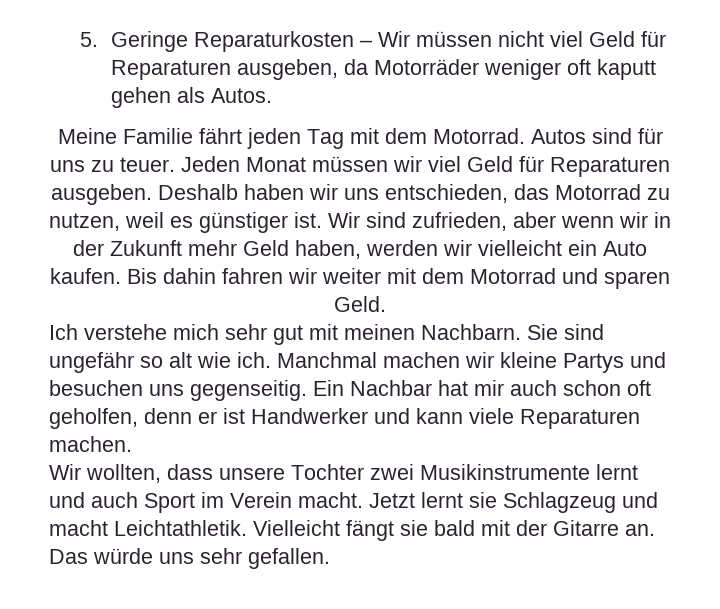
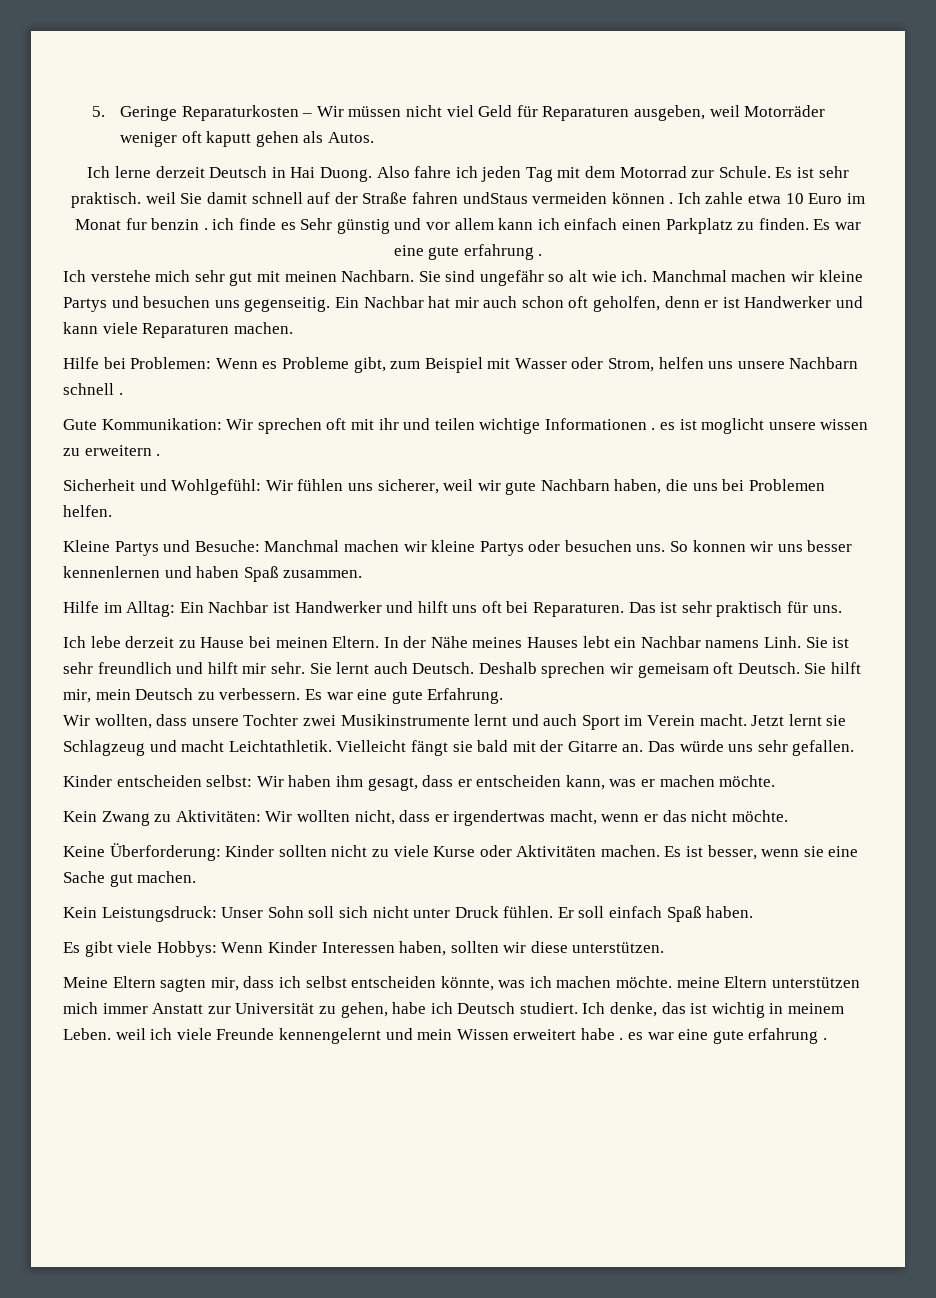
- 5. Geringe Reparaturkosten – Wir müssen nicht viel Geld für Reparaturen ausgeben, da Motorräder weniger oft kaputt gehen als Autos.
+ 5. Geringe Reparaturkosten – Wir müssen nicht viel Geld für Reparaturen ausgeben, weil Motorräder weniger oft kaputt gehen als Autos.
- Meine Familie fährt jeden Tag mit dem Motorrad. Autos sind für uns zu teuer. Jeden Monat müssen wir viel Geld für Reparaturen ausgeben. Deshalb haben wir uns entschieden, das Motorrad zu nutzen, weil es günstiger ist. Wir sind zufrieden, aber wenn wir in der Zukunft mehr Geld haben, werden wir vielleicht ein Auto kaufen. Bis dahin fahren wir weiter mit dem Motorrad und sparen Geld.
+ Ich lerne derzeit Deutsch in Hai Duong. Also fahre ich jeden Tag mit dem Motorrad zur Schule. Es ist sehr praktisch. weil Sie damit schnell auf der Straße fahren undStaus vermeiden können . Ich zahle etwa 10 Euro im Monat fur benzin . ich finde es Sehr günstig und vor allem kann ich einfach einen Parkplatz zu finden. Es war eine gute erfahrung .
+ Hilfe bei Problemen: Wenn es Probleme gibt, zum Beispiel mit Wasser oder Strom, helfen uns unsere Nachbarn schnell .
+ Gute Kommunikation: Wir sprechen oft mit ihr und teilen wichtige Informationen . es ist moglicht unsere wissen zu erweitern .
+ Sicherheit und Wohlgefühl: Wir fühlen uns sicherer, weil wir gute Nachbarn haben, die uns bei Problemen helfen.
+ Kleine Partys und Besuche: Manchmal machen wir kleine Partys oder besuchen uns. So konnen wir uns besser kennenlernen und haben Spaß zusammen.
+ Hilfe im Alltag: Ein Nachbar ist Handwerker und hilft uns oft bei Reparaturen. Das ist sehr praktisch für uns.
+ Ich lebe derzeit zu Hause bei meinen Eltern. In der Nähe meines Hauses lebt ein Nachbar namens Linh. Sie ist sehr freundlich und hilft mir sehr. Sie lernt auch Deutsch. Deshalb sprechen wir gemeisam oft Deutsch. Sie hilft mir, mein Deutsch zu verbessern. Es war eine gute Erfahrung.
+ Kinder entscheiden selbst: Wir haben ihm gesagt, dass er entscheiden kann, was er machen möchte.
+ Kein Zwang zu Aktivitäten: Wir wollten nicht, dass er irgendertwas macht, wenn er das nicht möchte.
+ Keine Überforderung: Kinder sollten nicht zu viele Kurse oder Aktivitäten machen. Es ist besser, wenn sie eine Sache gut machen.
+ Kein Leistungsdruck: Unser Sohn soll sich nicht unter Druck fühlen. Er soll einfach Spaß haben.
+ Es gibt viele Hobbys: Wenn Kinder Interessen haben, sollten wir diese unterstützen.
+ Meine Eltern sagten mir, dass ich selbst entscheiden könnte, was ich machen möchte. meine Eltern unterstützen mich immer Anstatt zur Universität zu gehen, habe ich Deutsch studiert. Ich denke, das ist wichtig in meinem Leben. weil ich viele Freunde kennengelernt und mein Wissen erweitert habe . es war eine gute erfahrung .

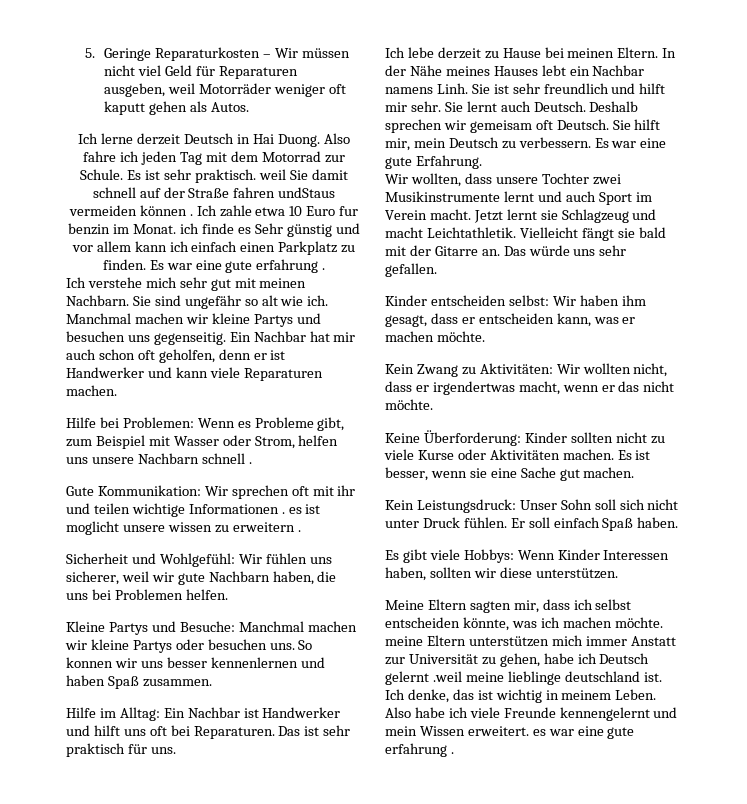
- Ich zahle etwa 10 Euro im Monat fur benzin . ich finde es Sehr günstig und vor allem kann ich einfach einen Parkplatz zu finden.
+ Ich zahle etwa 10 Euro fur benzin im Monat. ich finde es Sehr günstig und vor allem kann ich einfach einen Parkplatz zu finden.
- Meine Eltern sagten mir, dass ich selbst entscheiden könnte, was ich machen möchte. meine Eltern unterstützen mich immer Anstatt zur Universität zu gehen, habe ich Deutsch studiert.
+ Meine Eltern sagten mir, dass ich selbst entscheiden könnte, was ich machen möchte. meine Eltern unterstützen mich immer Anstatt zur Universität zu gehen, habe ich Deutsch gelernt .weil meine lieblinge deutschland ist.
- Ich denke, das ist wichtig in meinem Leben. weil ich viele Freunde kennengelernt und mein Wissen erweitert habe . es war eine gute erfahrung .
+ Ich denke, das ist wichtig in meinem Leben. Also habe ich viele Freunde kennengelernt und mein Wissen erweitert. es war eine gute erfahrung .

